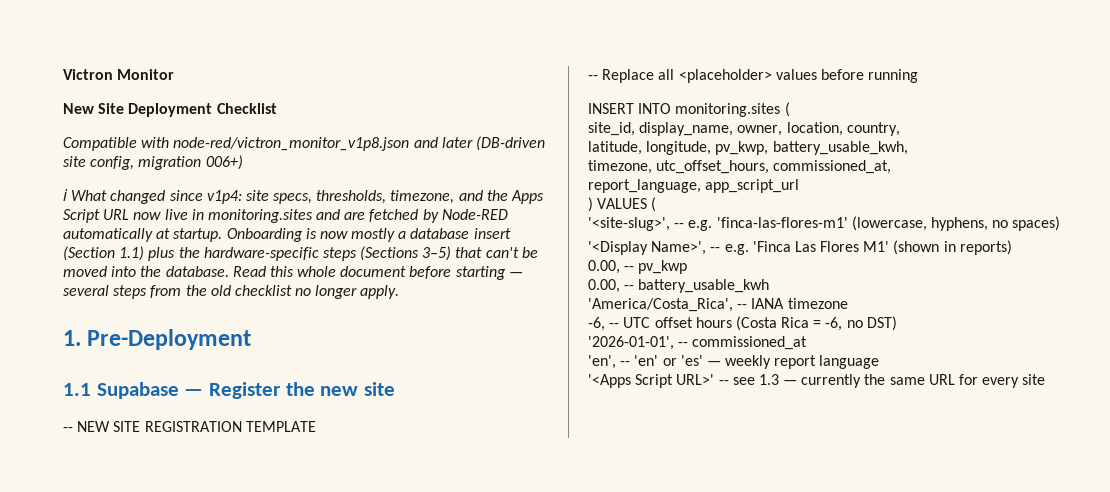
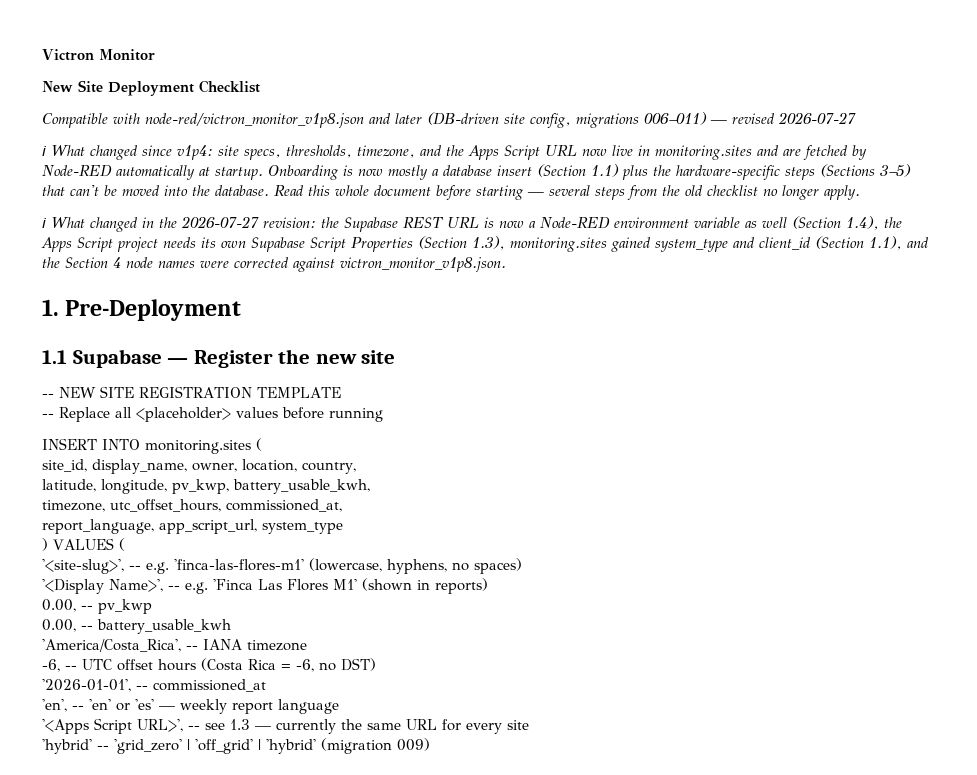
- Compatible with node-red/victron_monitor_v1p8.json and later (DB-driven site config, migration 006+)
+ Compatible with node-red/victron_monitor_v1p8.json and later (DB-driven site config, migrations 006–011) — revised 2026-07-27
+ ℹ What changed in the 2026-07-27 revision: the Supabase REST URL is now a Node-RED environment variable as well (Section 1.4), the Apps Script project needs its own Supabase Script Properties (Section 1.3), monitoring.sites gained system_type and client_id (Section 1.1), and the Section 4 node names were corrected against victron_monitor_v1p8.json.
- report_language, app_script_url
+ report_language, app_script_url, system_type
- '<Apps Script URL>' -- see 1.3 — currently the same URL for every site
+ '<Apps Script URL>', -- see 1.3 — currently the same URL for every site
+ 'hybrid' -- 'grid_zero' | 'off_grid' | 'hybrid' (migration 009)

